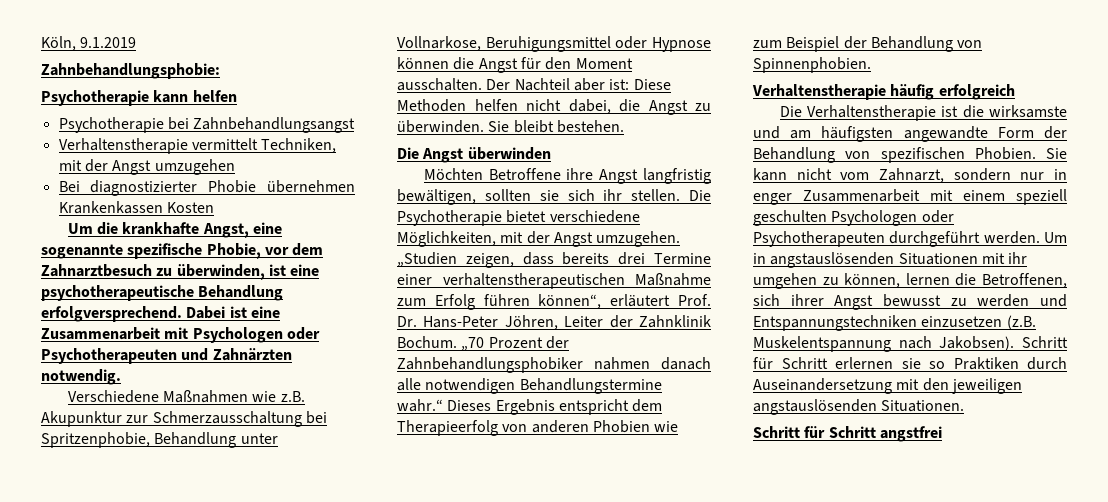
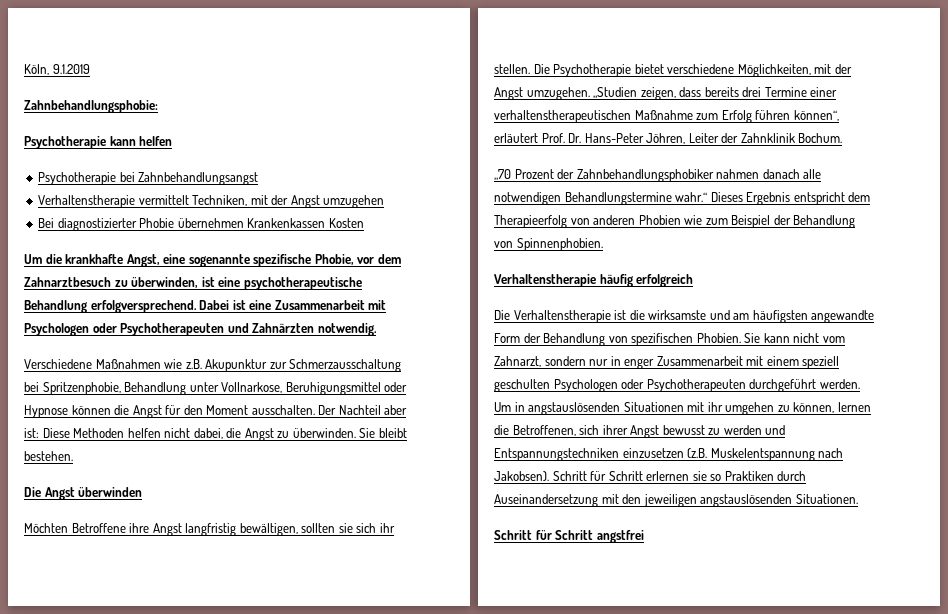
- „Studien zeigen, dass bereits drei Termine einer verhaltenstherapeutischen Maßnahme zum Erfolg führen können“, erläutert Prof. Dr. Hans-Peter Jöhren, Leiter der Zahnklinik Bochum. „70 Prozent der Zahnbehandlungsphobiker nahmen danach alle notwendigen Behandlungstermine wahr.“ Dieses Ergebnis entspricht dem Therapieerfolg von anderen Phobien wie zum Beispiel der Behandlung von Spinnenphobien.
+ „Studien zeigen, dass bereits drei Termine einer verhaltenstherapeutischen Maßnahme zum Erfolg führen können“, erläutert Prof. Dr. Hans-Peter Jöhren, Leiter der Zahnklinik Bochum.
+ „70 Prozent der Zahnbehandlungsphobiker nahmen danach alle notwendigen Behandlungstermine wahr.“ Dieses Ergebnis entspricht dem Therapieerfolg von anderen Phobien wie zum Beispiel der Behandlung von Spinnenphobien.

